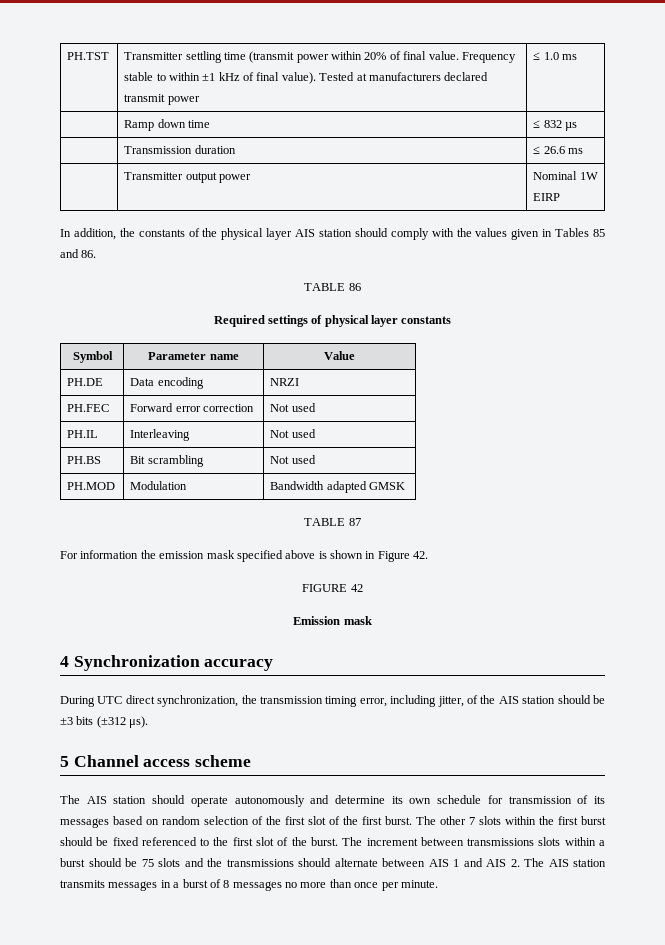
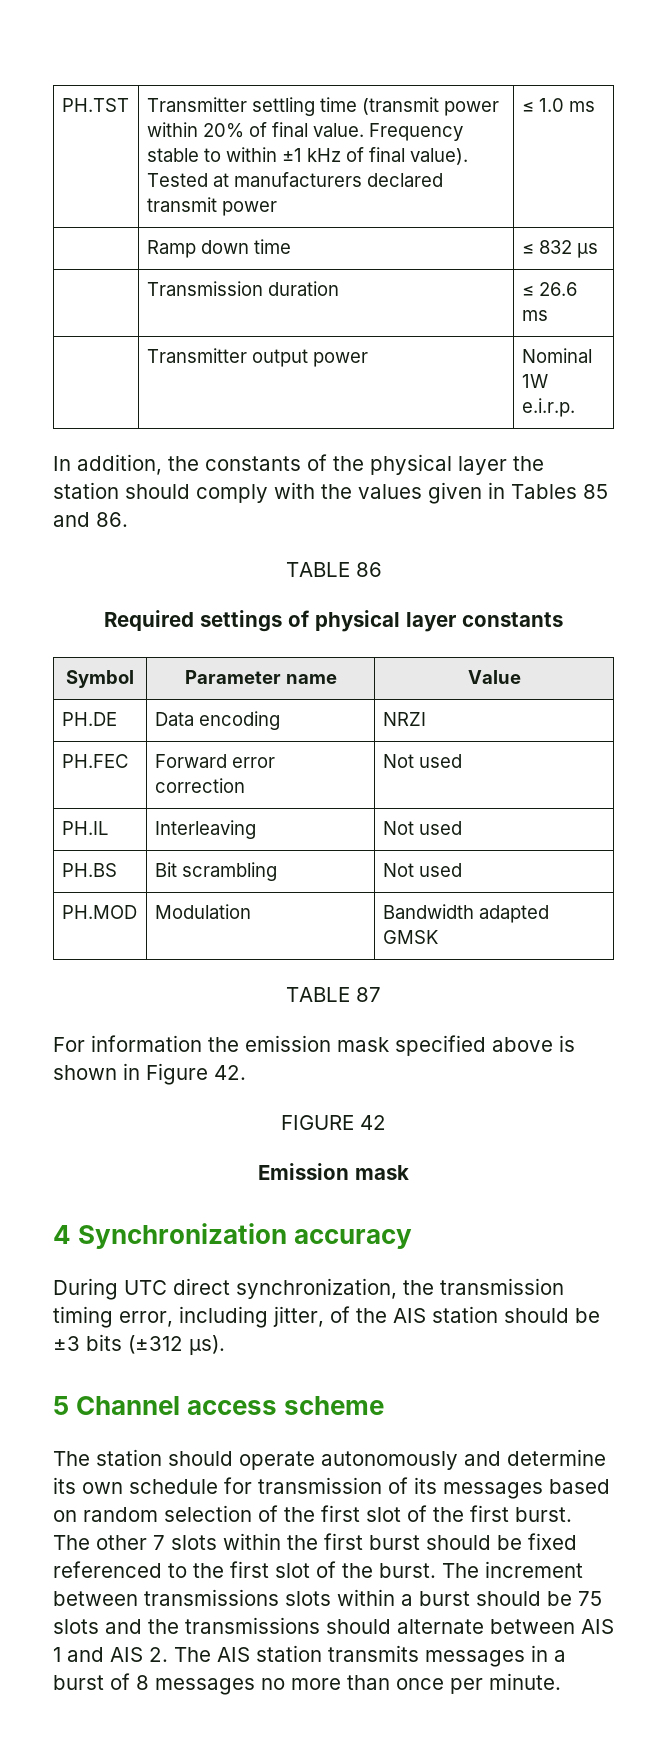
- | Transmitter output power | Nominal 1W EIRP
+ | Transmitter output power | Nominal 1W e.i.r.p.
- In addition, the constants of the physical layer AIS station should comply with the values given in Tables 85 and 86.
+ In addition, the constants of the physical layer the station should comply with the values given in Tables 85 and 86.
- The AIS station should operate autonomously and determine its own schedule for transmission of its messages based on random selection of the first slot of the first burst.
+ The station should operate autonomously and determine its own schedule for transmission of its messages based on random selection of the first slot of the first burst.

